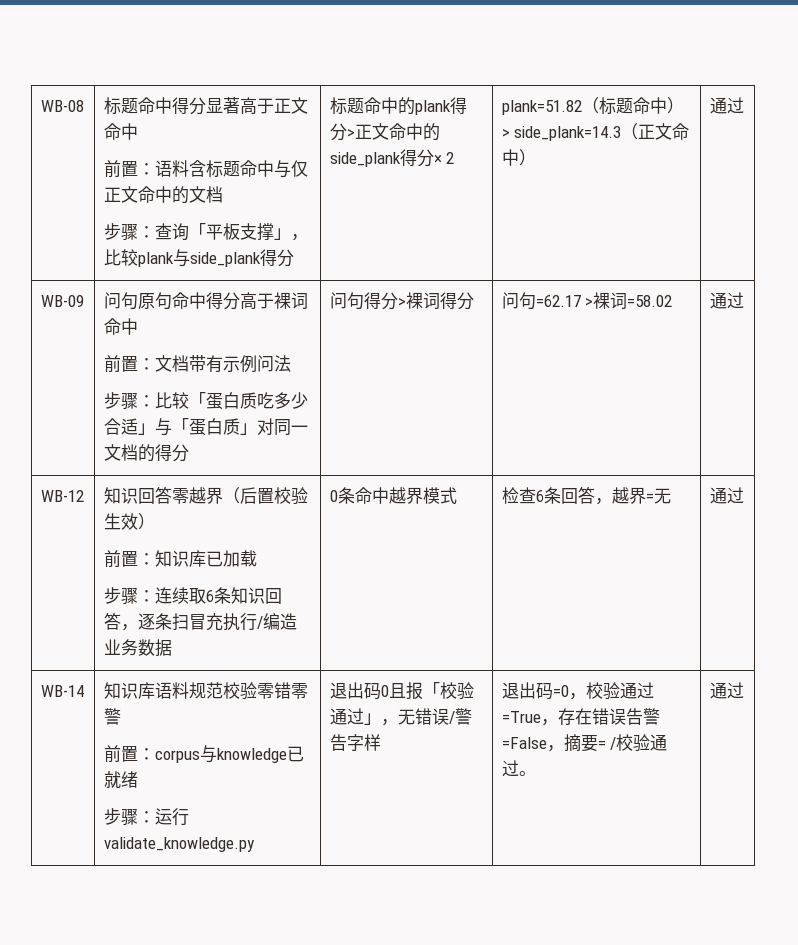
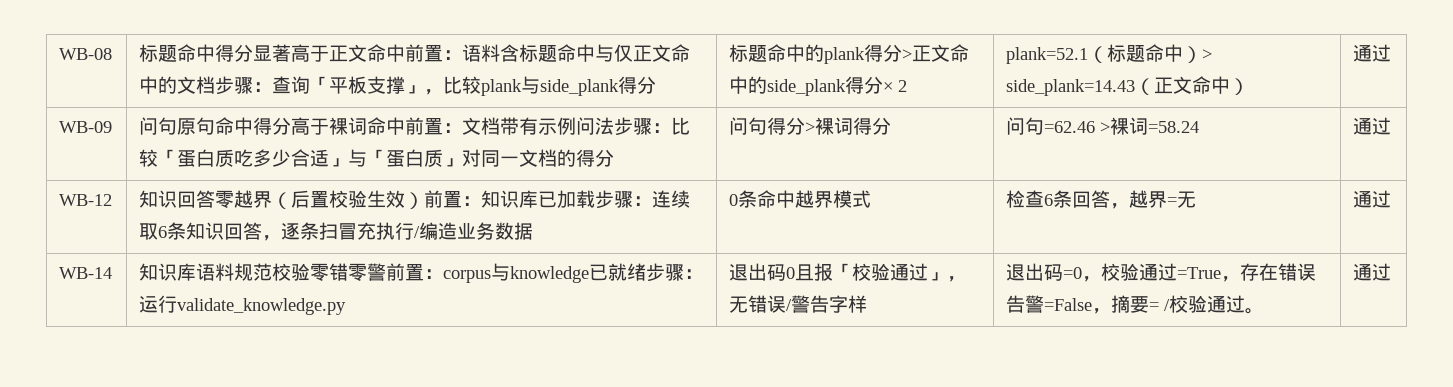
- 标题命中得分显著高于正文命中
- 前置：语料含标题命中与仅正文命中的文档
- 步骤：查询「平板支撑」，比较plank与side_plank得分
+ 标题命中得分显著高于正文命中前置：语料含标题命中与仅正文命中的文档步骤：查询「平板支撑」，比较plank与side_plank得分
- plank=51.82（标题命中）> side_plank=14.3（正文命中）
+ plank=52.1（标题命中）> side_plank=14.43（正文命中）
- WB-09 | 问句原句命中得分高于裸词命中
- 前置：文档带有示例问法
- 步骤：比较「蛋白质吃多少合适」与「蛋白质」对同一文档的得分 | 问句得分>裸词得分 | 问句=62.17 >裸词=58.02 | 通过
+ WB-09 | 问句原句命中得分高于裸词命中前置：文档带有示例问法步骤：比较「蛋白质吃多少合适」与「蛋白质」对同一文档的得分 | 问句得分>裸词得分 | 问句=62.46 >裸词=58.24 | 通过
- WB-12 | 知识回答零越界（后置校验生效）
- 前置：知识库已加载
- 步骤：连续取6条知识回答，逐条扫冒充执行/编造业务数据 | 0条命中越界模式 | 检查6条回答，越界=无 | 通过
+ WB-12 | 知识回答零越界（后置校验生效）前置：知识库已加载步骤：连续取6条知识回答，逐条扫冒充执行/编造业务数据 | 0条命中越界模式 | 检查6条回答，越界=无 | 通过
- 知识库语料规范校验零错零警
- 前置：corpus与knowledge已就绪
- 步骤：运行validate_knowledge.py
+ 知识库语料规范校验零错零警前置：corpus与knowledge已就绪步骤：运行validate_knowledge.py

